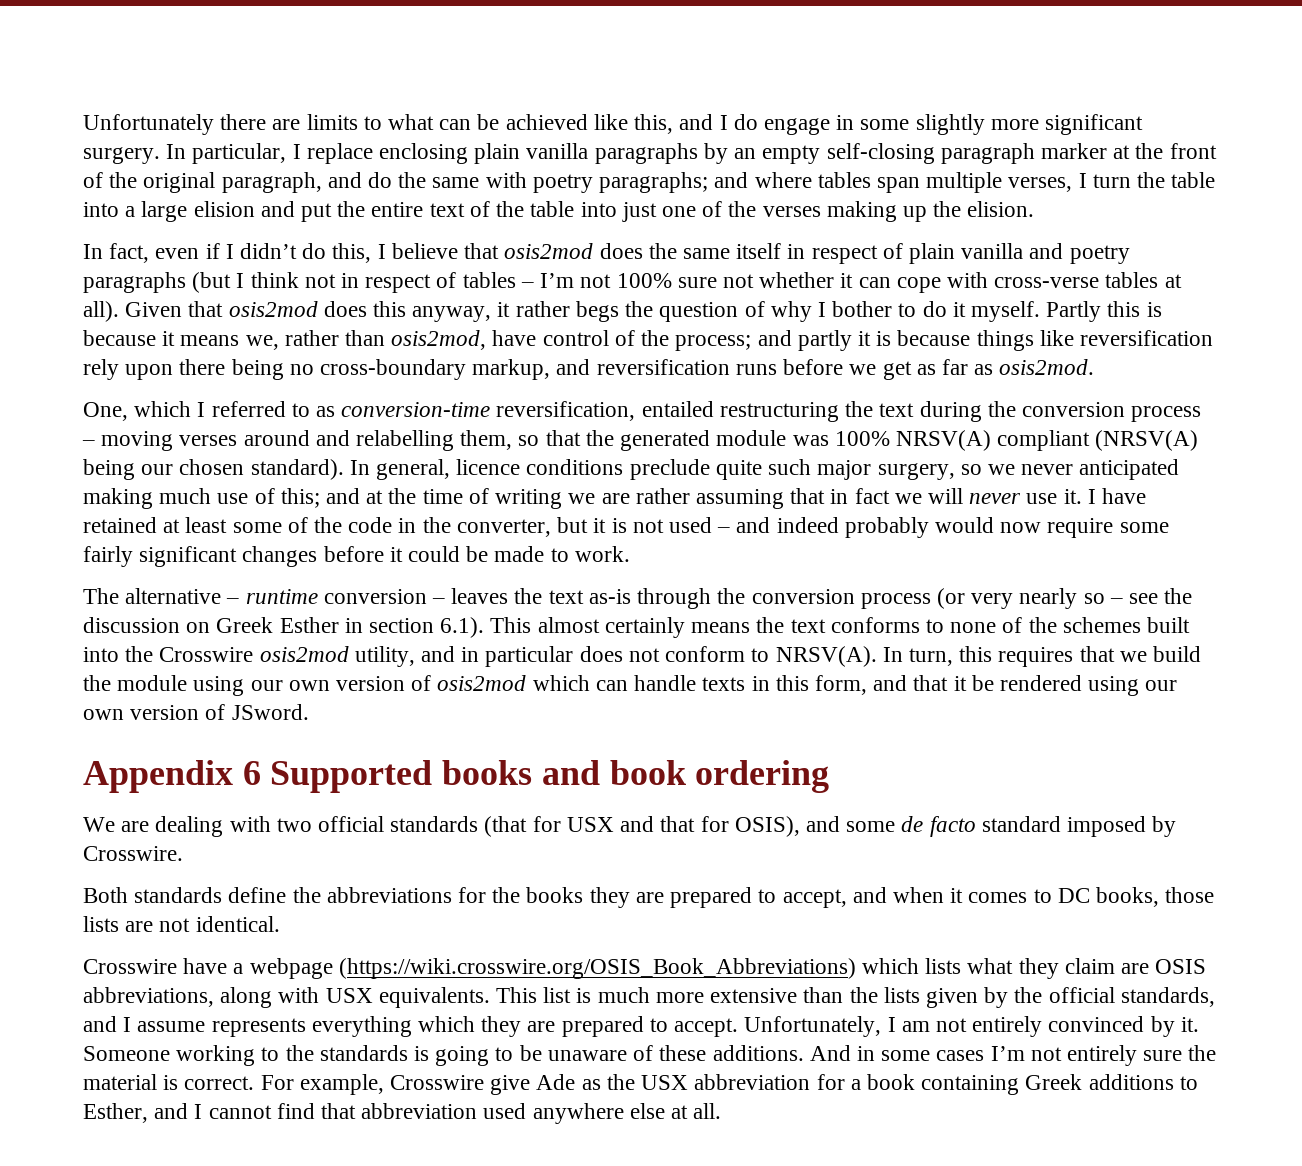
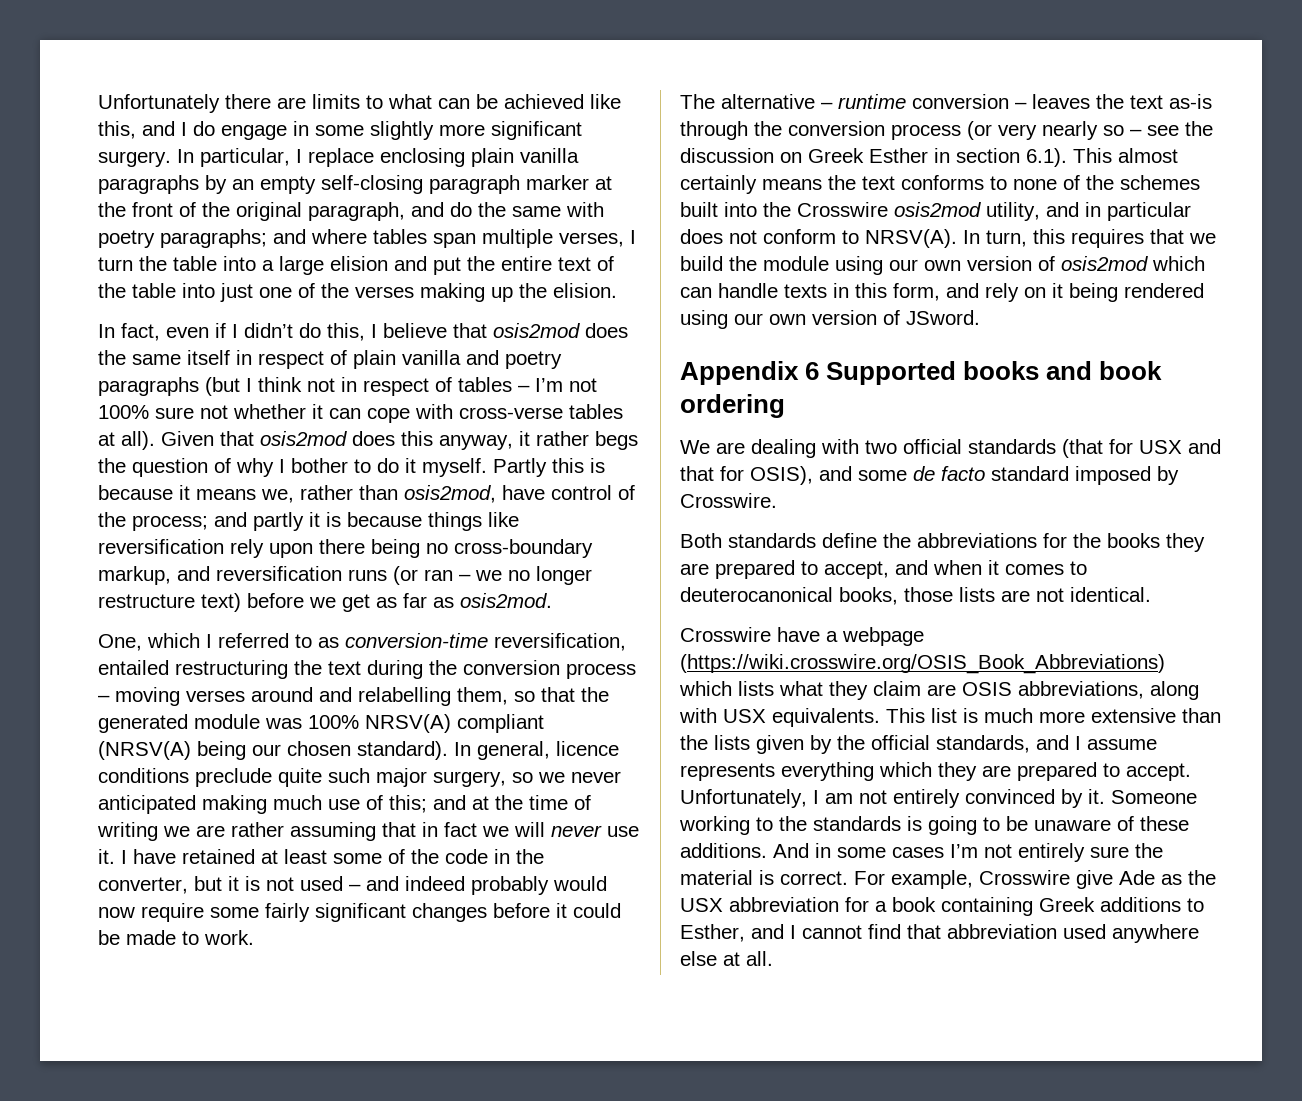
- Partly this is because it means we, rather than osis2mod, have control of the process; and partly it is because things like reversification rely upon there being no cross-boundary markup, and reversification runs before we get as far as osis2mod.
+ Partly this is because it means we, rather than osis2mod, have control of the process; and partly it is because things like reversification rely upon there being no cross-boundary markup, and reversification runs (or ran – we no longer restructure text) before we get as far as osis2mod.
- In turn, this requires that we build the module using our own version of osis2mod which can handle texts in this form, and that it be rendered using our own version of JSword.
+ In turn, this requires that we build the module using our own version of osis2mod which can handle texts in this form, and rely on it being rendered using our own version of JSword.
- Both standards define the abbreviations for the books they are prepared to accept, and when it comes to DC books, those lists are not identical.
+ Both standards define the abbreviations for the books they are prepared to accept, and when it comes to deuterocanonical books, those lists are not identical.

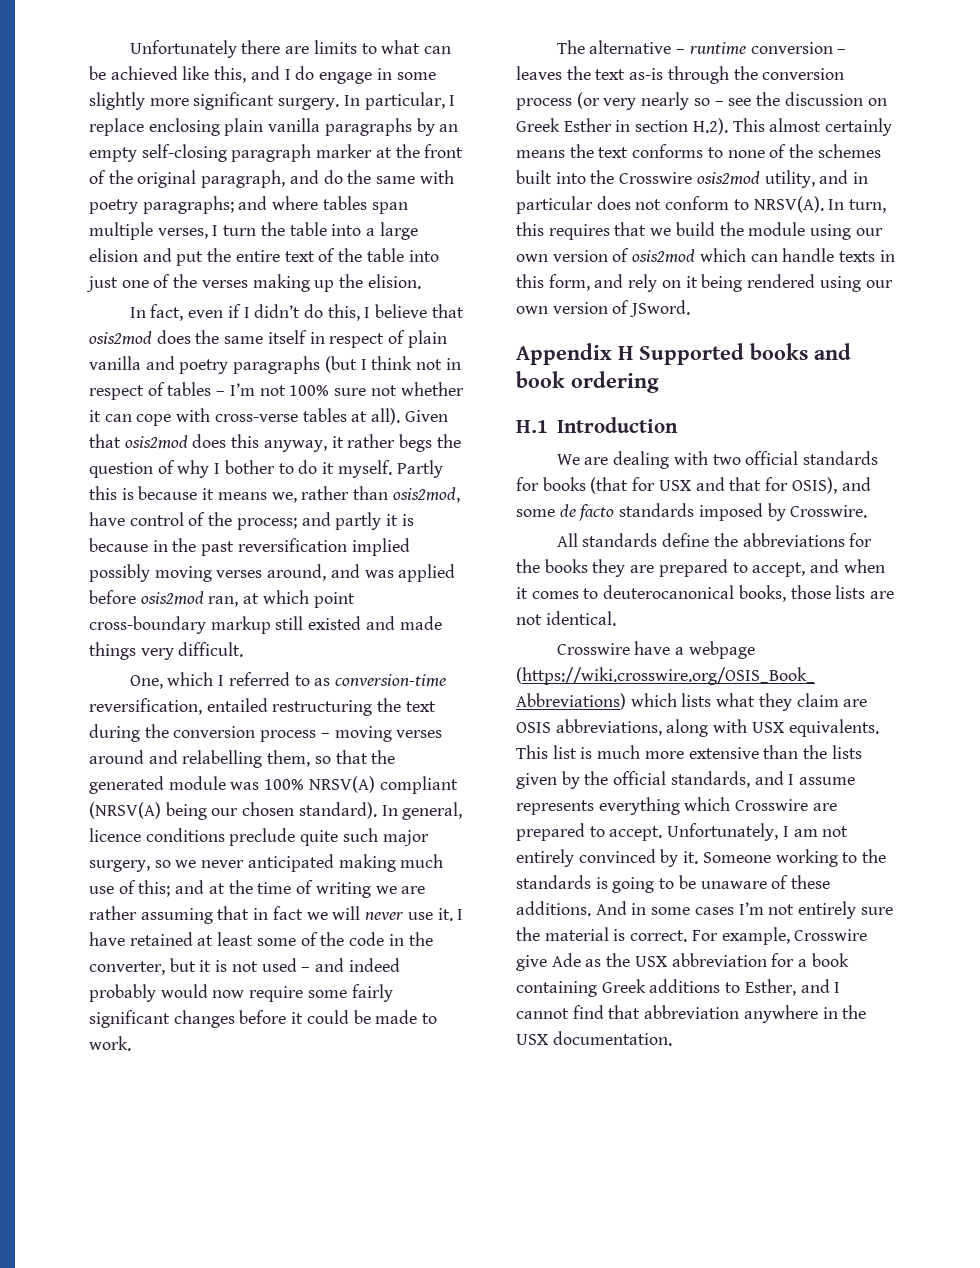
- Partly this is because it means we, rather than osis2mod, have control of the process; and partly it is because things like reversification rely upon there being no cross-boundary markup, and reversification runs (or ran – we no longer restructure text) before we get as far as osis2mod.
+ Partly this is because it means we, rather than osis2mod, have control of the process; and partly it is because in the past reversification implied possibly moving verses around, and was applied before osis2mod ran, at which point cross-boundary markup still existed and made things very difficult.
- The alternative – runtime conversion – leaves the text as-is through the conversion process (or very nearly so – see the discussion on Greek Esther in section 6.1). This almost certainly means the text conforms to none of the schemes built into the Crosswire osis2mod utility, and in particular does not conform to NRSV(A).
+ The alternative – runtime conversion – leaves the text as-is through the conversion process (or very nearly so – see the discussion on Greek Esther in section H.2). This almost certainly means the text conforms to none of the schemes built into the Crosswire osis2mod utility, and in particular does not conform to NRSV(A).
- Appendix 6 Supported books and book ordering
+ Appendix H Supported books and book ordering
+ H.1 Introduction
- We are dealing with two official standards (that for USX and that for OSIS), and some de facto standard imposed by Crosswire.
+ We are dealing with two official standards for books (that for USX and that for OSIS), and some de facto standards imposed by Crosswire.
- Both standards define the abbreviations for the books they are prepared to accept, and when it comes to deuterocanonical books, those lists are not identical.
+ All standards define the abbreviations for the books they are prepared to accept, and when it comes to deuterocanonical books, those lists are not identical.
- This list is much more extensive than the lists given by the official standards, and I assume represents everything which they are prepared to accept.
+ This list is much more extensive than the lists given by the official standards, and I assume represents everything which Crosswire are prepared to accept.
- For example, Crosswire give Ade as the USX abbreviation for a book containing Greek additions to Esther, and I cannot find that abbreviation used anywhere else at all.
+ For example, Crosswire give Ade as the USX abbreviation for a book containing Greek additions to Esther, and I cannot find that abbreviation anywhere in the USX documentation.

